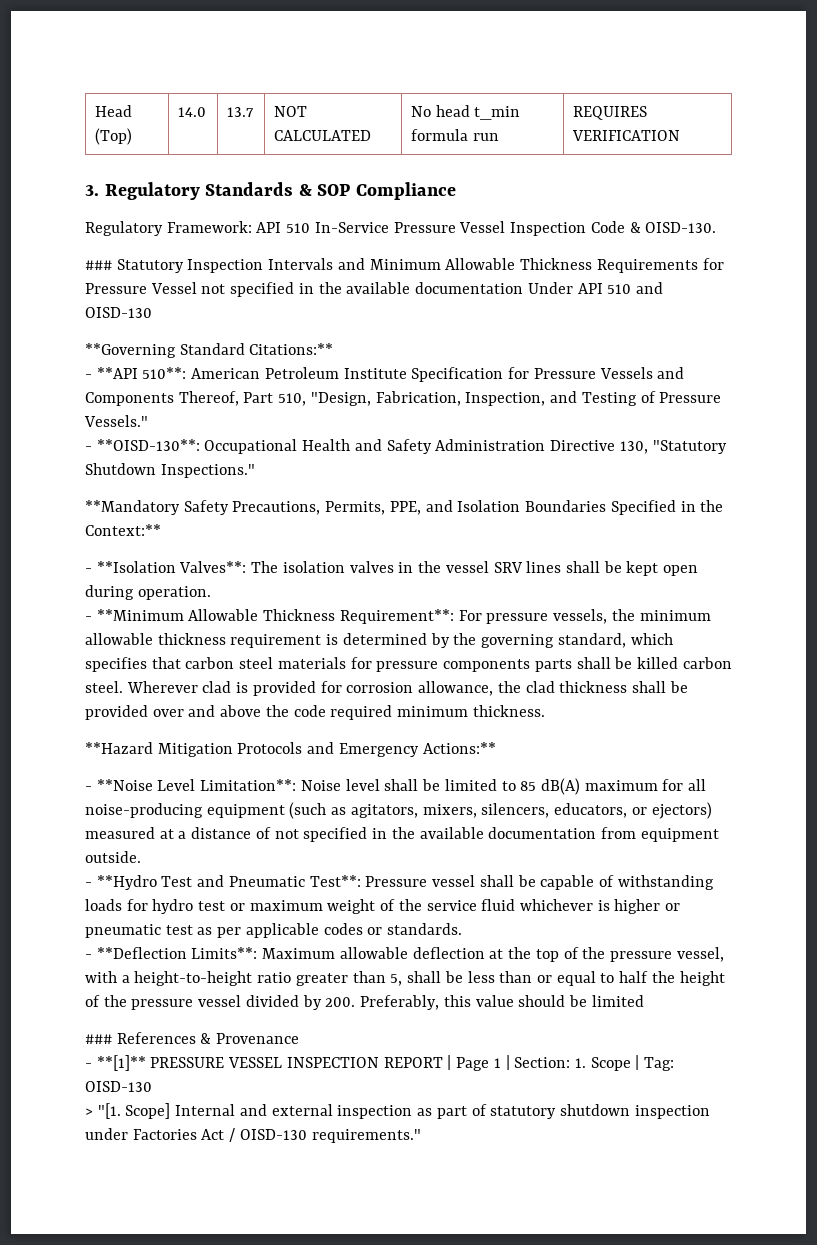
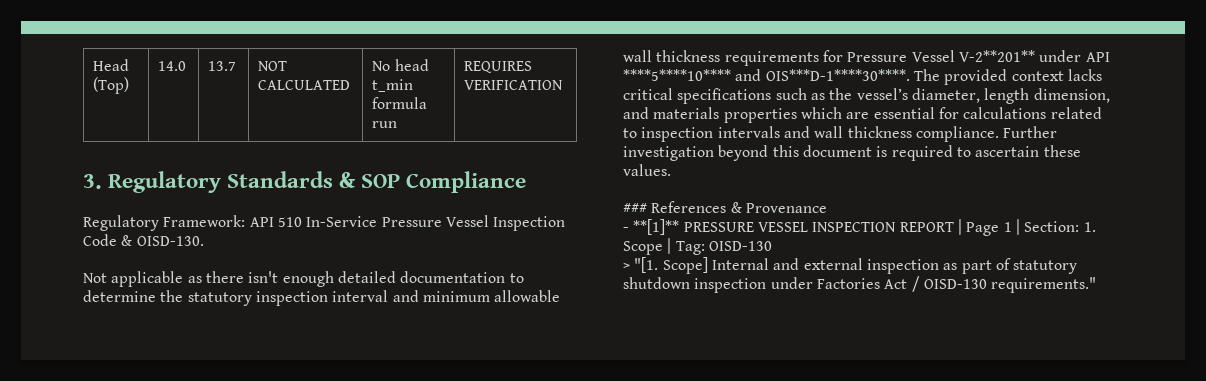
- ### Statutory Inspection Intervals and Minimum Allowable Thickness Requirements for Pressure Vessel not specified in the available documentation Under API 510 and OISD-130
- **Governing Standard Citations:**
- - **API 510**: American Petroleum Institute Specification for Pressure Vessels and Components Thereof, Part 510, "Design, Fabrication, Inspection, and Testing of Pressure Vessels."
- - **OISD-130**: Occupational Health and Safety Administration Directive 130, "Statutory Shutdown Inspections."
- **Mandatory Safety Precautions, Permits, PPE, and Isolation Boundaries Specified in the Context:**
- - **Isolation Valves**: The isolation valves in the vessel SRV lines shall be kept open during operation.
- - **Minimum Allowable Thickness Requirement**: For pressure vessels, the minimum allowable thickness requirement is determined by the governing standard, which specifies that carbon steel materials for pressure components parts shall be killed carbon steel. Wherever clad is provided for corrosion allowance, the clad thickness shall be provided over and above the code required minimum thickness.
- **Hazard Mitigation Protocols and Emergency Actions:**
- - **Noise Level Limitation**: Noise level shall be limited to 85 dB(A) maximum for all noise-producing equipment (such as agitators, mixers, silencers, educators, or ejectors) measured at a distance of not specified in the available documentation from equipment outside.
- - **Hydro Test and Pneumatic Test**: Pressure vessel shall be capable of withstanding loads for hydro test or maximum weight of the service fluid whichever is higher or pneumatic test as per applicable codes or standards.
- - **Deflection Limits**: Maximum allowable deflection at the top of the pressure vessel, with a height-to-height ratio greater than 5, shall be less than or equal to half the height of the pressure vessel divided by 200. Preferably, this value should be limited
+ Not applicable as there isn't enough detailed documentation to determine the statutory inspection interval and minimum allowable wall thickness requirements for Pressure Vessel V-2**201** under API ****5****10**** and OIS***D-1****30****. The provided context lacks critical specifications such as the vessel’s diameter, length dimension, and materials properties which are essential for calculations related to inspection intervals and wall thickness compliance. Further investigation beyond this document is required to ascertain these values.

